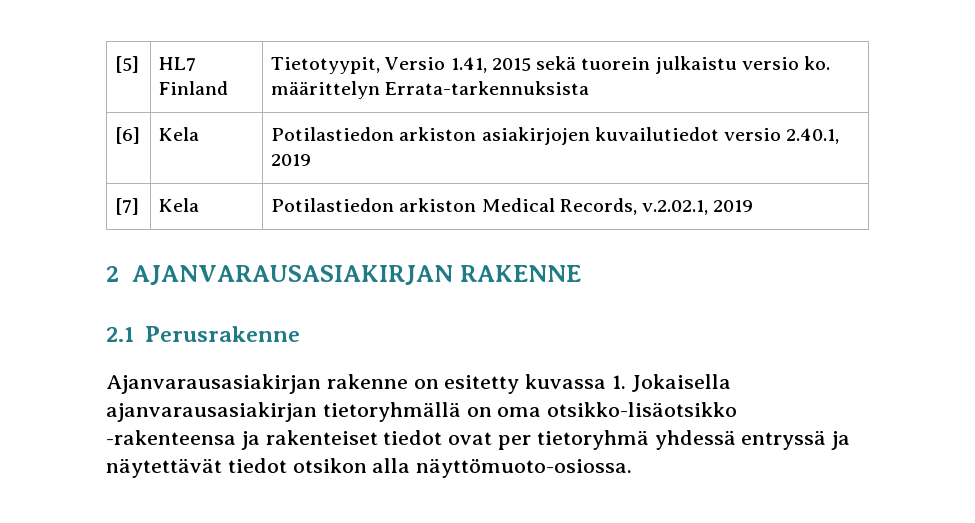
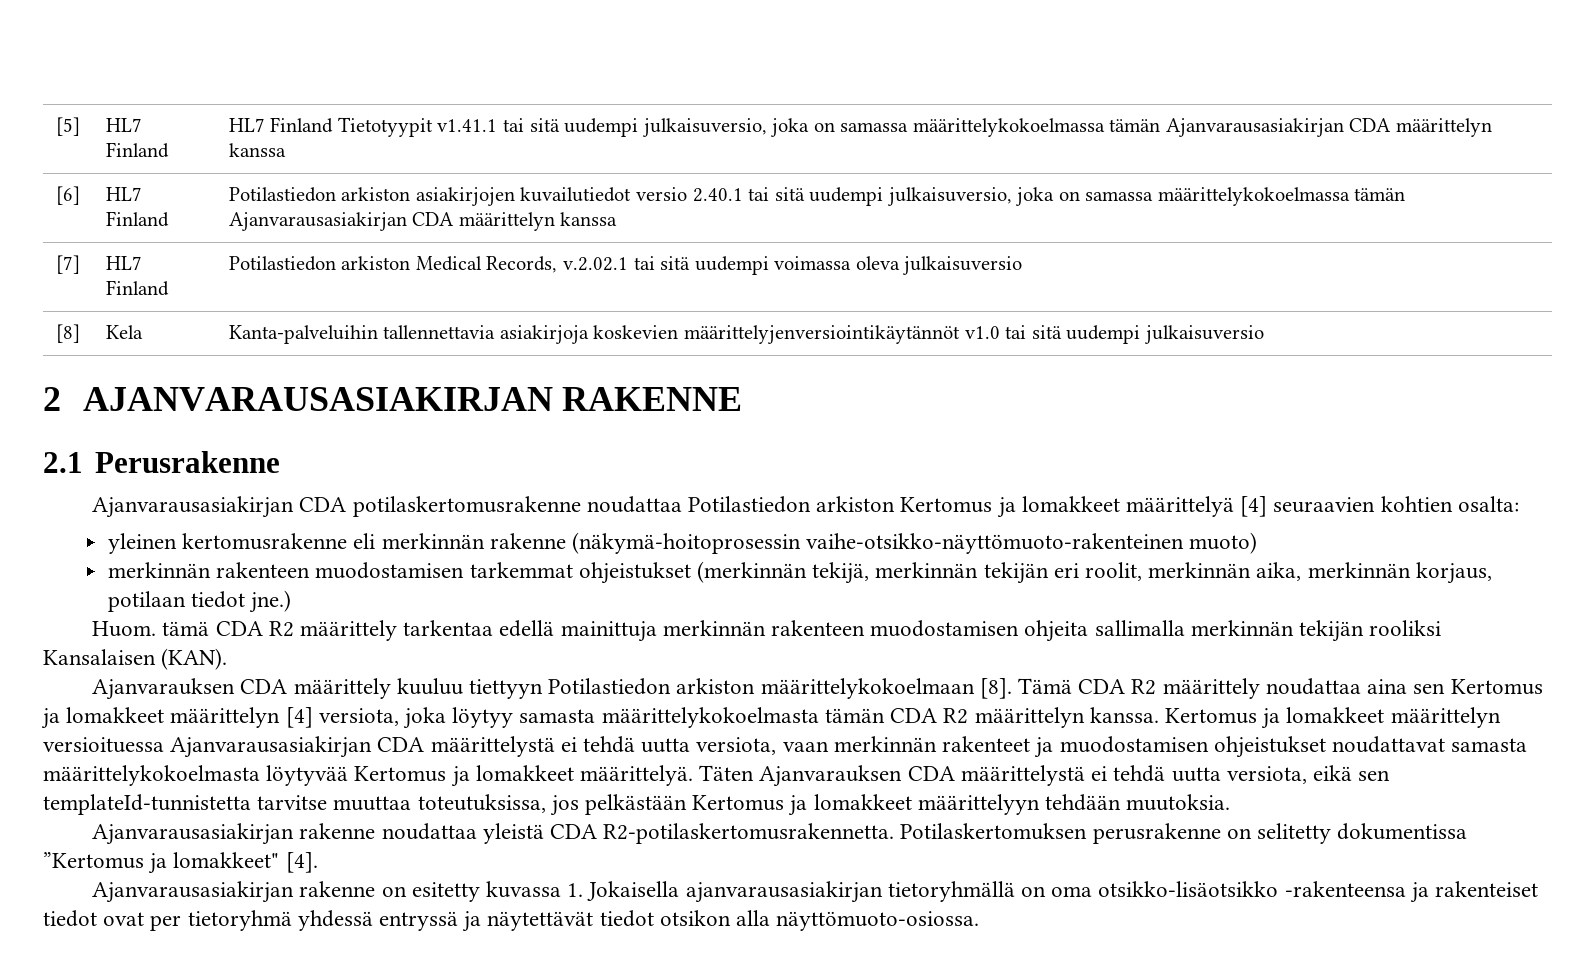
- [5] | HL7 Finland | Tietotyypit, Versio 1.41, 2015 sekä tuorein julkaistu versio ko. määrittelyn Errata-tarkennuksista
+ [5] | HL7 Finland | HL7 Finland Tietotyypit v1.41.1 tai sitä uudempi julkaisuversio, joka on samassa määrittelykokoelmassa tämän Ajanvarausasiakirjan CDA määrittelyn kanssa
- [6] | Kela | Potilastiedon arkiston asiakirjojen kuvailutiedot versio 2.40.1, 2019
+ [6] | HL7 Finland | Potilastiedon arkiston asiakirjojen kuvailutiedot versio 2.40.1 tai sitä uudempi julkaisuversio, joka on samassa määrittelykokoelmassa tämän Ajanvarausasiakirjan CDA määrittelyn kanssa
- [7] | Kela | Potilastiedon arkiston Medical Records, v.2.02.1, 2019
+ [7] | HL7 Finland | Potilastiedon arkiston Medical Records, v.2.02.1 tai sitä uudempi voimassa oleva julkaisuversio
+ [8] | Kela | Kanta-palveluihin tallennettavia asiakirjoja koskevien määrittelyjenversiointikäytännöt v1.0 tai sitä uudempi julkaisuversio
+ Ajanvarausasiakirjan CDA potilaskertomusrakenne noudattaa Potilastiedon arkiston Kertomus ja lomakkeet määrittelyä [4] seuraavien kohtien osalta:
+ yleinen kertomusrakenne eli merkinnän rakenne (näkymä-hoitoprosessin vaihe-otsikko-näyttömuoto-rakenteinen muoto)
+ merkinnän rakenteen muodostamisen tarkemmat ohjeistukset (merkinnän tekijä, merkinnän tekijän eri roolit, merkinnän aika, merkinnän korjaus, potilaan tiedot jne.)
+ Huom. tämä CDA R2 määrittely tarkentaa edellä mainittuja merkinnän rakenteen muodostamisen ohjeita sallimalla merkinnän tekijän rooliksi Kansalaisen (KAN).
+ Ajanvarauksen CDA määrittely kuuluu tiettyyn Potilastiedon arkiston määrittelykokoelmaan [8]. Tämä CDA R2 määrittely noudattaa aina sen Kertomus ja lomakkeet määrittelyn [4] versiota, joka löytyy samasta määrittelykokoelmasta tämän CDA R2 määrittelyn kanssa. Kertomus ja lomakkeet määrittelyn versioituessa Ajanvarausasiakirjan CDA määrittelystä ei tehdä uutta versiota, vaan merkinnän rakenteet ja muodostamisen ohjeistukset noudattavat samasta määrittelykokoelmasta löytyvää Kertomus ja lomakkeet määrittelyä. Täten Ajanvarauksen CDA määrittelystä ei tehdä uutta versiota, eikä sen templateId-tunnistetta tarvitse muuttaa toteutuksissa, jos pelkästään Kertomus ja lomakkeet määrittelyyn tehdään muutoksia.
+ Ajanvarausasiakirjan rakenne noudattaa yleistä CDA R2-potilaskertomusrakennetta. Potilaskertomuksen perusrakenne on selitetty dokumentissa ”Kertomus ja lomakkeet" [4].

